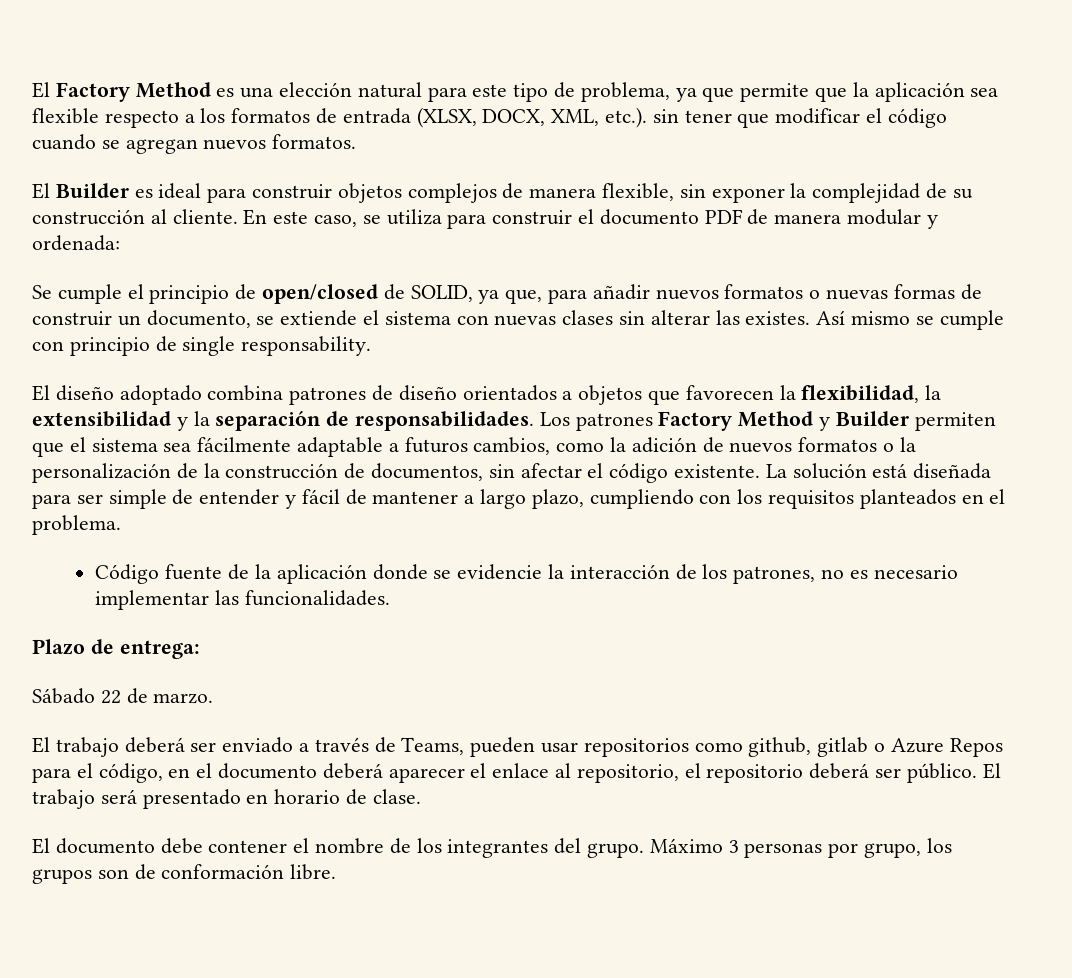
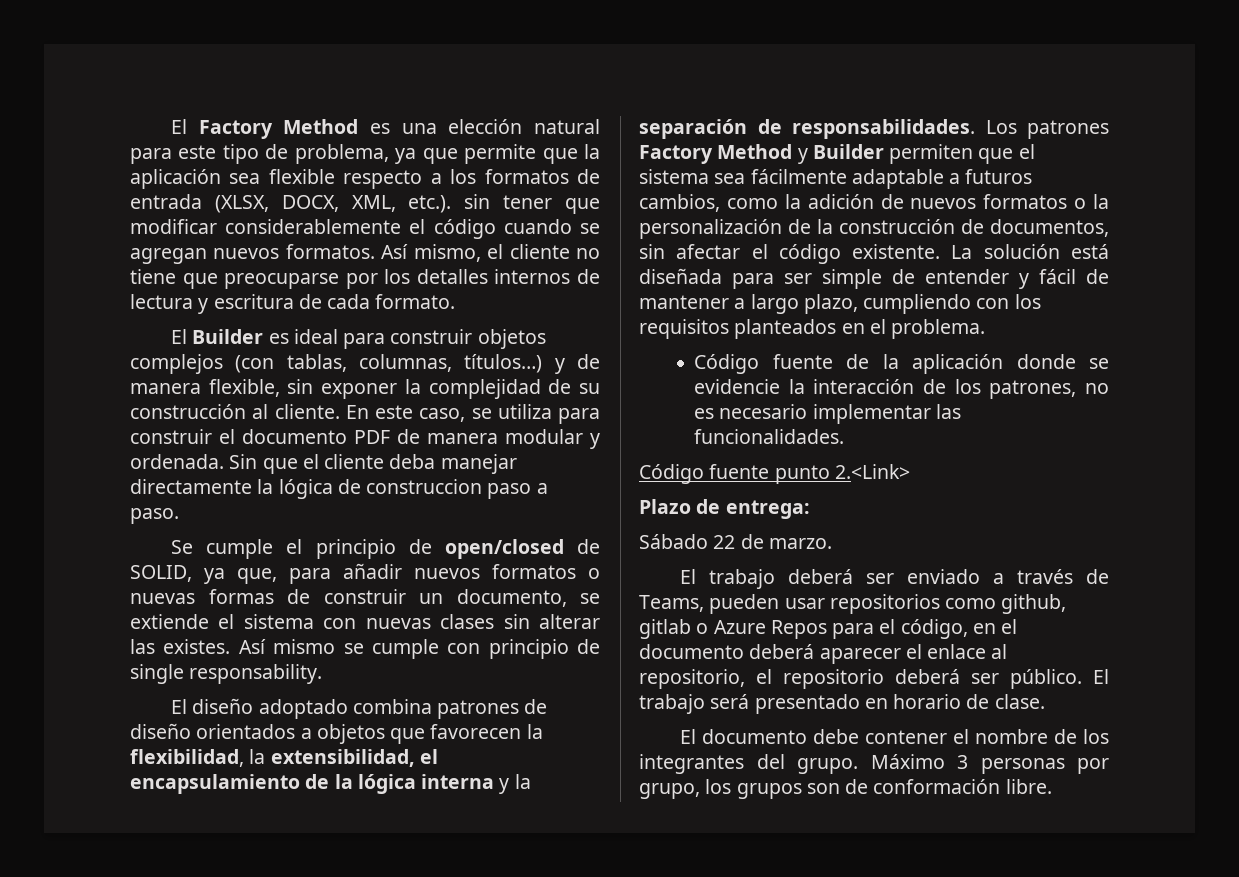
- El Factory Method es una elección natural para este tipo de problema, ya que permite que la aplicación sea flexible respecto a los formatos de entrada (XLSX, DOCX, XML, etc.). sin tener que modificar el código cuando se agregan nuevos formatos.
+ El Factory Method es una elección natural para este tipo de problema, ya que permite que la aplicación sea flexible respecto a los formatos de entrada (XLSX, DOCX, XML, etc.). sin tener que modificar considerablemente el código cuando se agregan nuevos formatos. Así mismo, el cliente no tiene que preocuparse por los detalles internos de lectura y escritura de cada formato.
- El Builder es ideal para construir objetos complejos de manera flexible, sin exponer la complejidad de su construcción al cliente.
+ El Builder es ideal para construir objetos complejos (con tablas, columnas, títulos…) y de manera flexible, sin exponer la complejidad de su construcción al cliente.
- En este caso, se utiliza para construir el documento PDF de manera modular y ordenada:
+ En este caso, se utiliza para construir el documento PDF de manera modular y ordenada. Sin que el cliente deba manejar directamente la lógica de construccion paso a paso.
- El diseño adoptado combina patrones de diseño orientados a objetos que favorecen la flexibilidad, la extensibilidad y la separación de responsabilidades.
+ El diseño adoptado combina patrones de diseño orientados a objetos que favorecen la flexibilidad, la extensibilidad, el encapsulamiento de la lógica interna y la separación de responsabilidades.
+ Código fuente punto 2.<Link>

